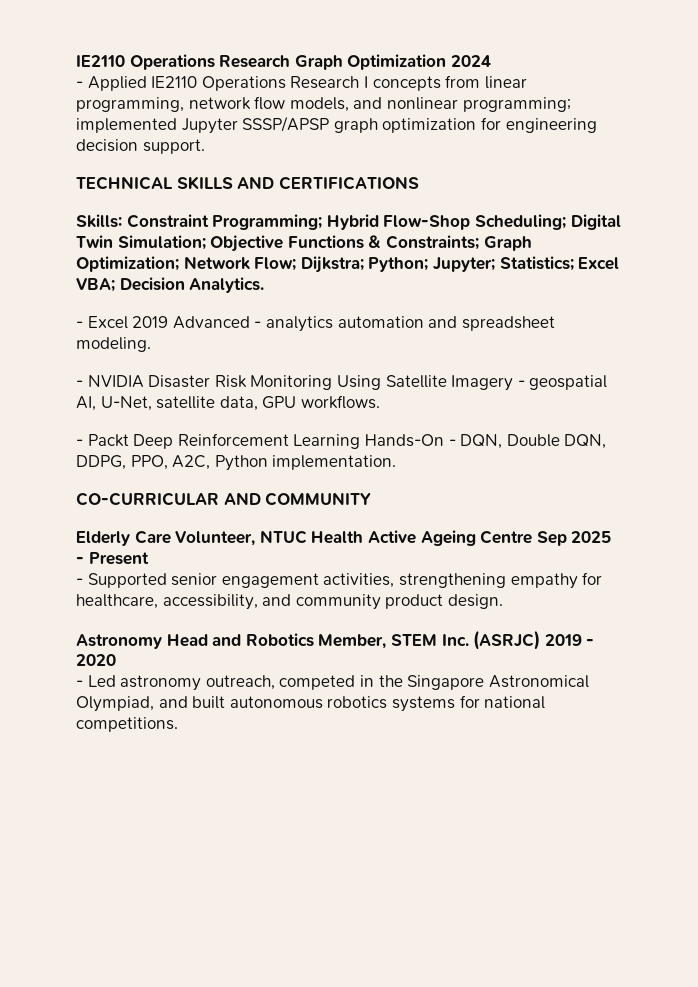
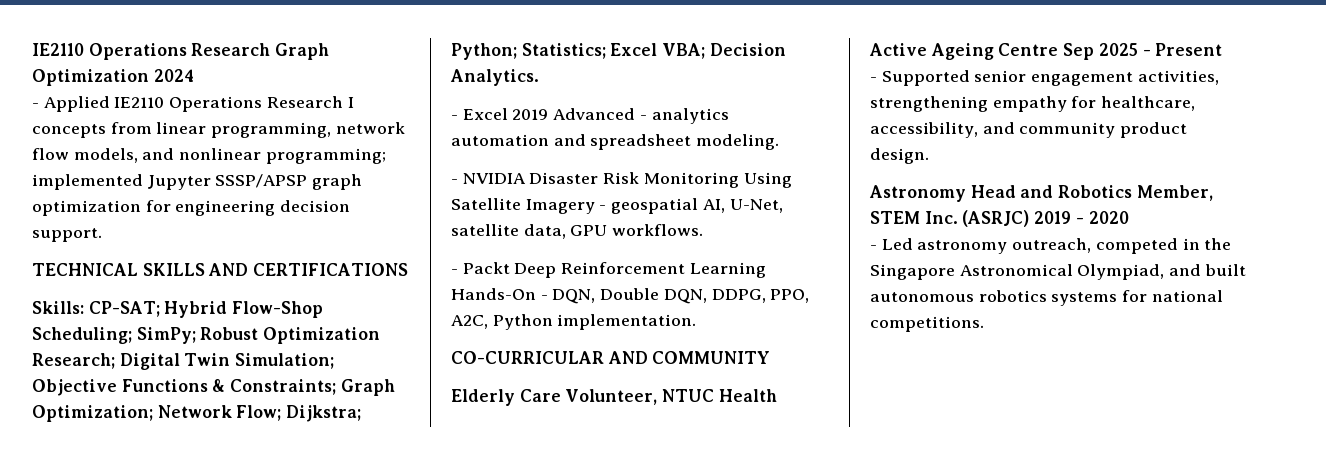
- Skills: Constraint Programming; Hybrid Flow-Shop Scheduling; Digital Twin Simulation; Objective Functions & Constraints; Graph Optimization; Network Flow; Dijkstra; Python; Jupyter; Statistics; Excel VBA; Decision Analytics.
+ Skills: CP-SAT; Hybrid Flow-Shop Scheduling; SimPy; Robust Optimization Research; Digital Twin Simulation; Objective Functions & Constraints; Graph Optimization; Network Flow; Dijkstra; Python; Statistics; Excel VBA; Decision Analytics.

